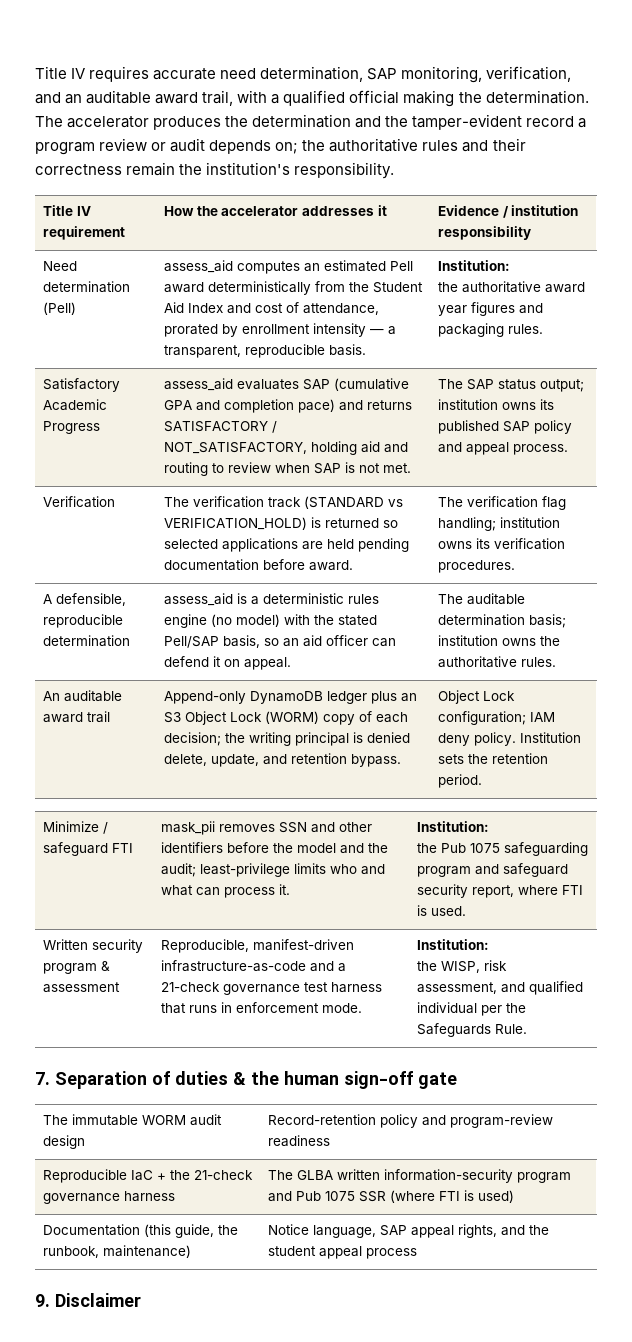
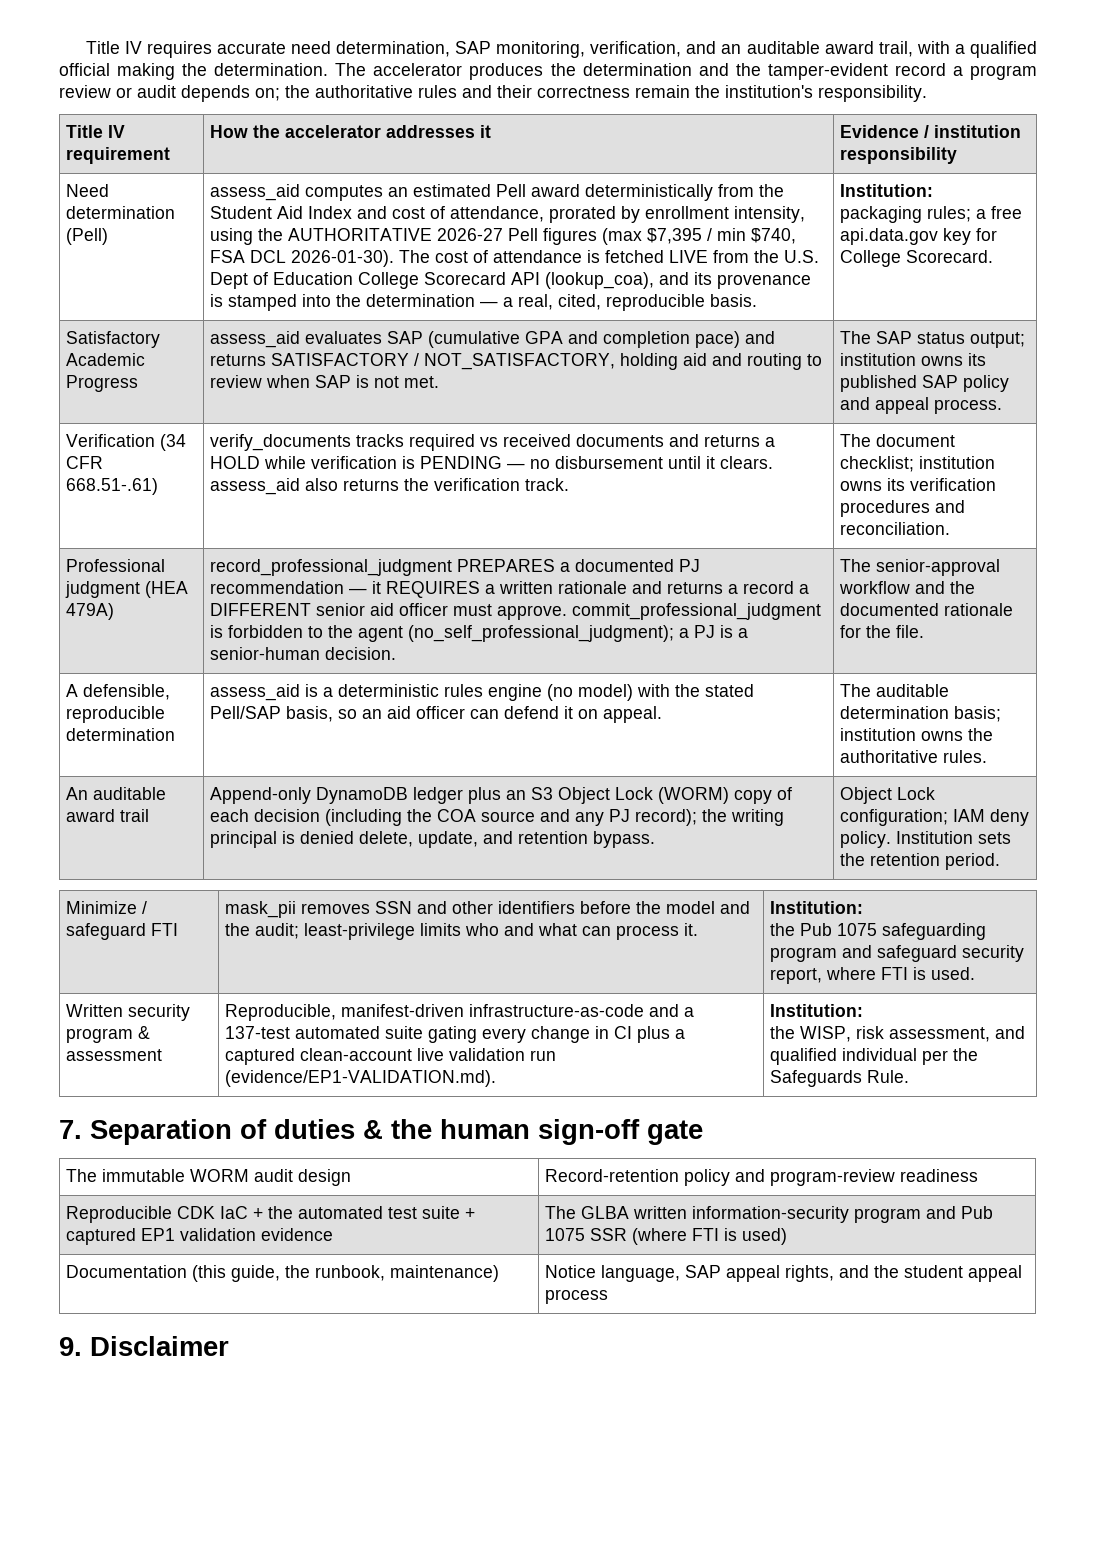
- assess_aid computes an estimated Pell award deterministically from the Student Aid Index and cost of attendance, prorated by enrollment intensity — a transparent, reproducible basis. | Institution:
- the authoritative award year figures and packaging rules.
+ assess_aid computes an estimated Pell award deterministically from the Student Aid Index and cost of attendance, prorated by enrollment intensity, using the AUTHORITATIVE 2026-27 Pell figures (max $7,395 / min $740, FSA DCL 2026-01-30). The cost of attendance is fetched LIVE from the U.S. Dept of Education College Scorecard API (lookup_coa), and its provenance is stamped into the determination — a real, cited, reproducible basis. | Institution:
+ packaging rules; a free api.data.gov key for College Scorecard.
- Verification | The verification track (STANDARD vs VERIFICATION_HOLD) is returned so selected applications are held pending documentation before award. | The verification flag handling; institution owns its verification procedures.
+ Verification (34 CFR 668.51-.61) | verify_documents tracks required vs received documents and returns a HOLD while verification is PENDING — no disbursement until it clears. assess_aid also returns the verification track. | The document checklist; institution owns its verification procedures and reconciliation.
+ Professional judgment (HEA 479A) | record_professional_judgment PREPARES a documented PJ recommendation — it REQUIRES a written rationale and returns a record a DIFFERENT senior aid officer must approve. commit_professional_judgment is forbidden to the agent (no_self_professional_judgment); a PJ is a senior-human decision. | The senior-approval workflow and the documented rationale for the file.
- Append-only DynamoDB ledger plus an S3 Object Lock (WORM) copy of each decision; the writing principal is denied delete, update, and retention bypass.
+ Append-only DynamoDB ledger plus an S3 Object Lock (WORM) copy of each decision (including the COA source and any PJ record); the writing principal is denied delete, update, and retention bypass.
- Written security program & assessment | Reproducible, manifest-driven infrastructure-as-code and a 21-check governance test harness that runs in enforcement mode. | Institution:
+ Written security program & assessment | Reproducible, manifest-driven infrastructure-as-code and a 137-test automated suite gating every change in CI plus a captured clean-account live validation run (evidence/EP1-VALIDATION.md). | Institution:
- Reproducible IaC + the 21-check governance harness | The GLBA written information-security program and Pub 1075 SSR (where FTI is used)
+ Reproducible CDK IaC + the automated test suite + captured EP1 validation evidence | The GLBA written information-security program and Pub 1075 SSR (where FTI is used)

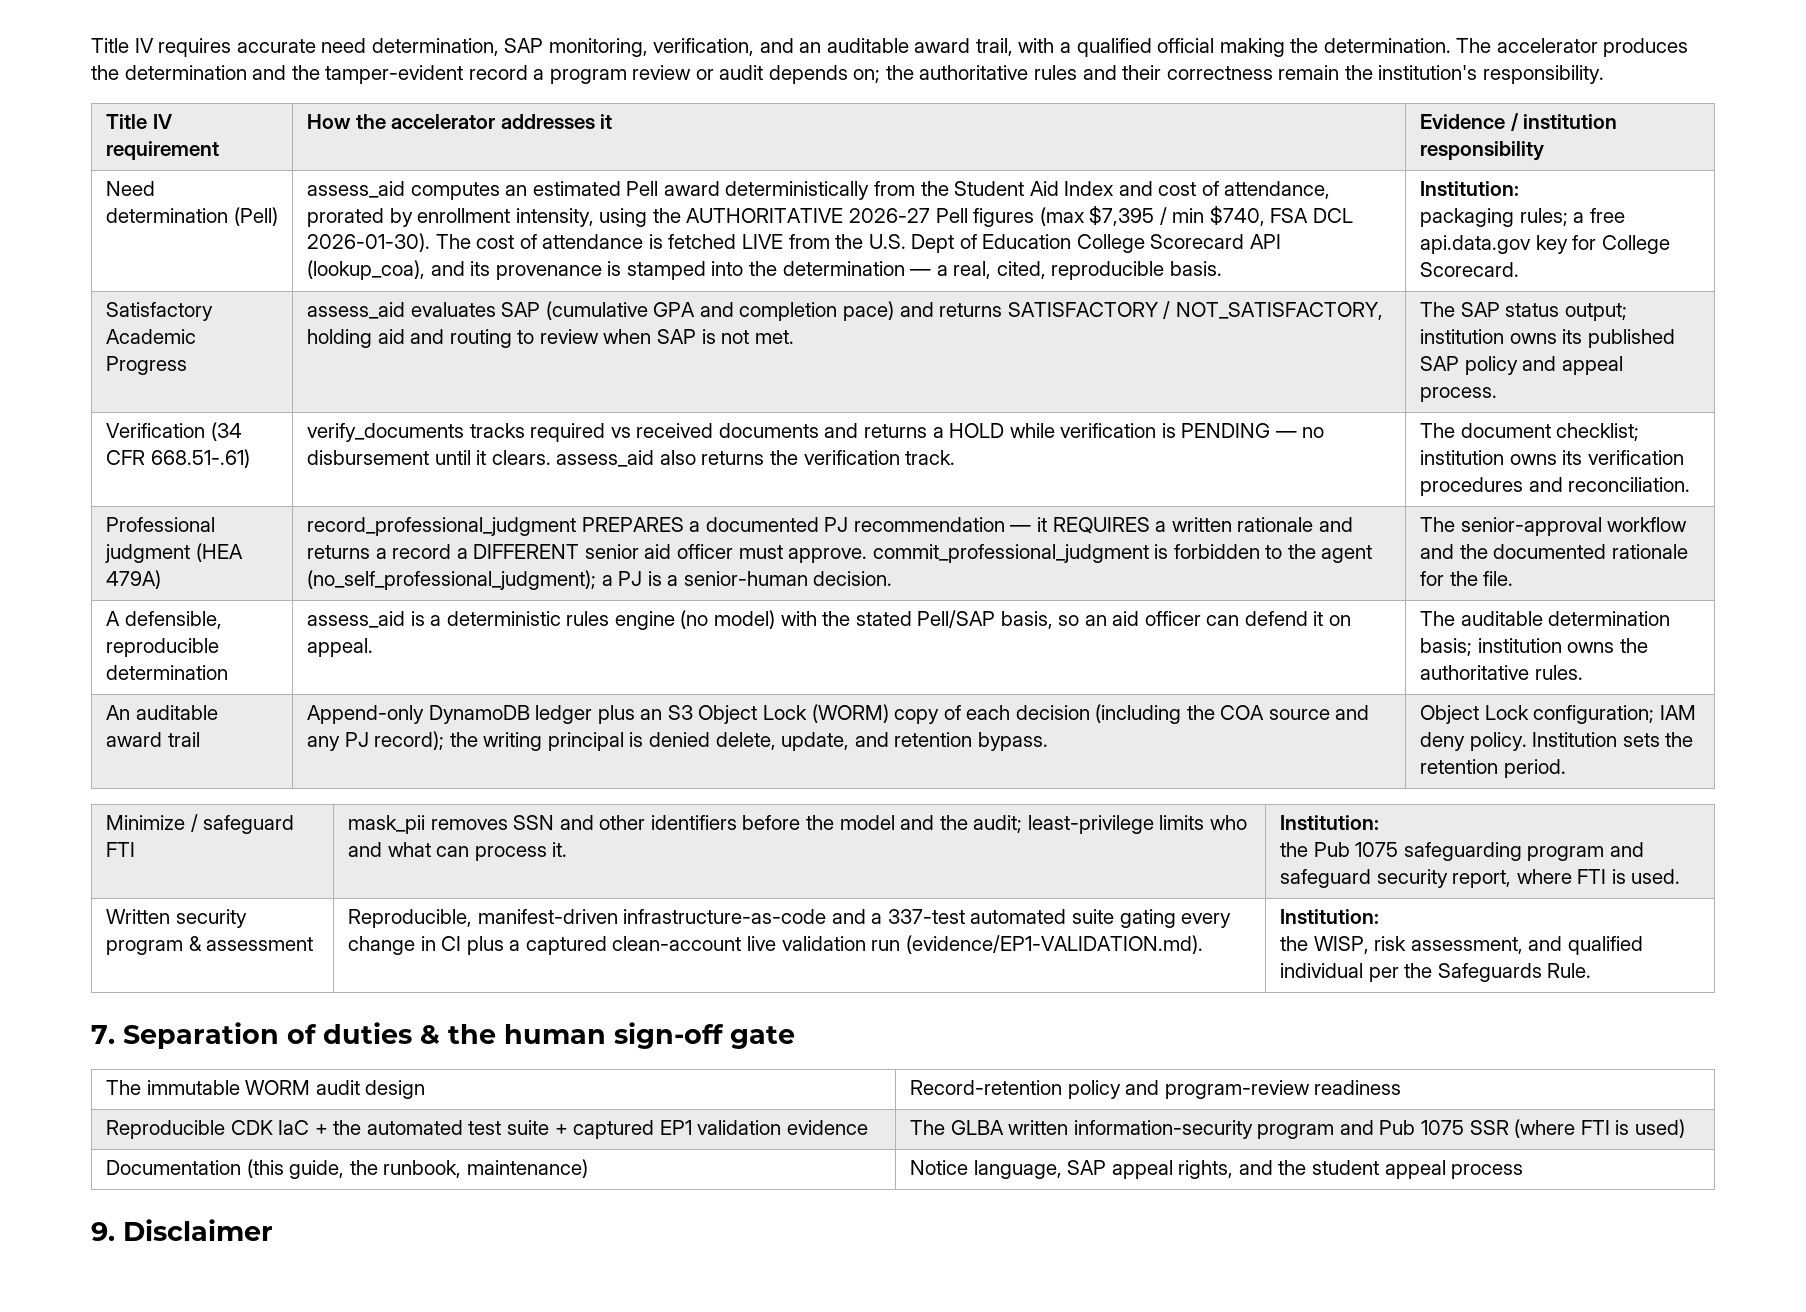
- Written security program & assessment | Reproducible, manifest-driven infrastructure-as-code and a 137-test automated suite gating every change in CI plus a captured clean-account live validation run (evidence/EP1-VALIDATION.md). | Institution:
+ Written security program & assessment | Reproducible, manifest-driven infrastructure-as-code and a 337-test automated suite gating every change in CI plus a captured clean-account live validation run (evidence/EP1-VALIDATION.md). | Institution:

